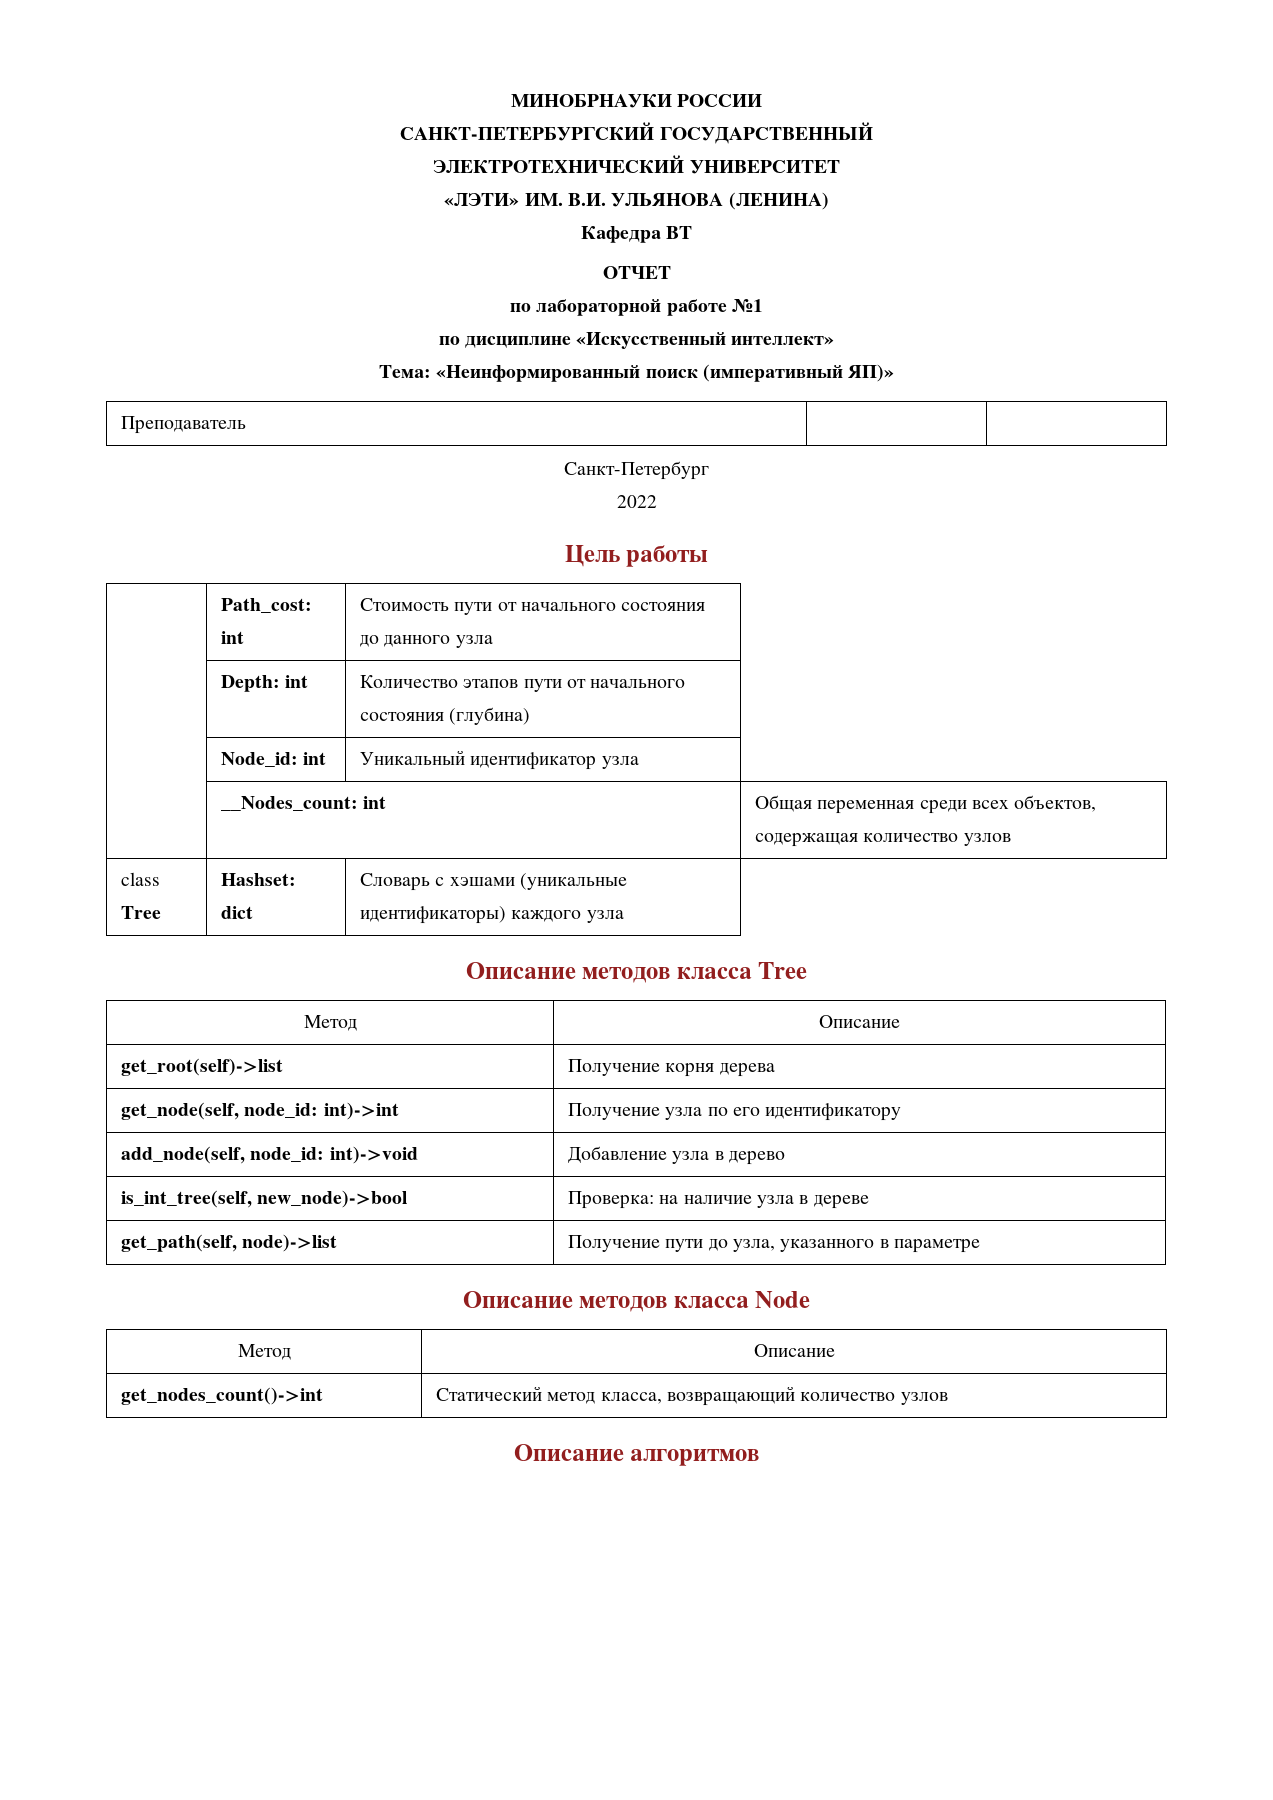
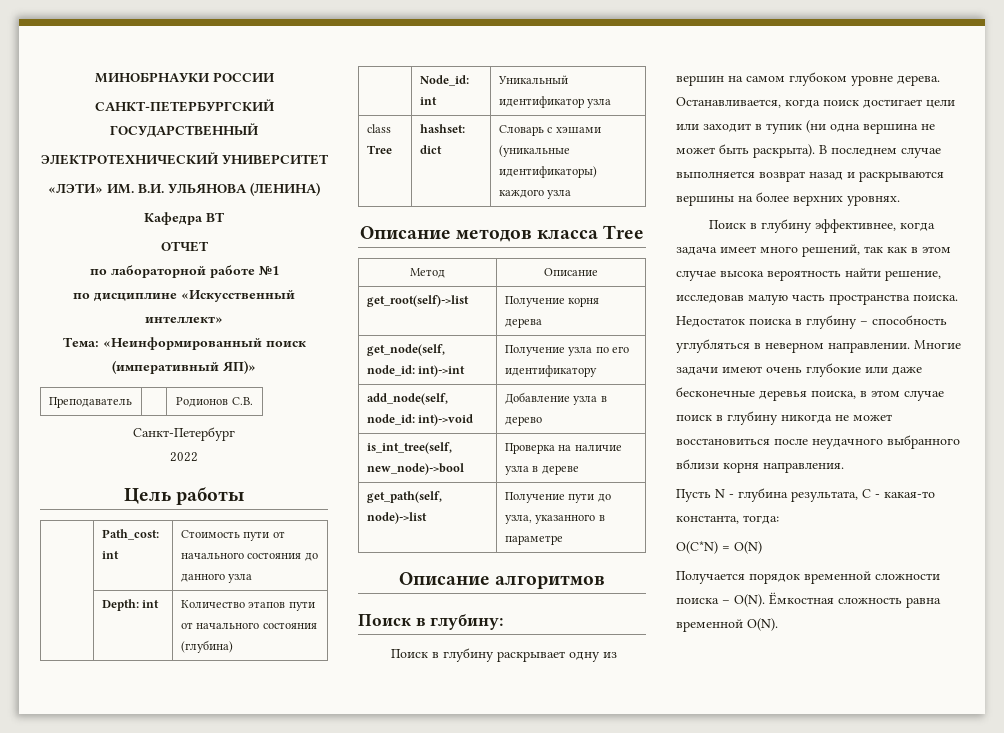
- Преподаватель | |
+ Преподаватель | | Родионов С.В.
- | __Nodes_count: int | Общая переменная среди всех объектов, содержащая количество узлов
- class Tree | Hashset: dict | Словарь с хэшами (уникальные идентификаторы) каждого узла
+ class Tree | hashset: dict | Словарь с хэшами (уникальные идентификаторы) каждого узла
- is_int_tree(self, new_node)->bool | Проверка: на наличие узла в дереве
+ is_int_tree(self, new_node)->bool | Проверка на наличие узла в дереве
- Описание методов класса Node
- Метод | Описание
- get_nodes_count()->int | Статический метод класса, возвращающий количество узлов
  Описание алгоритмов
+ Поиск в глубину:
+ Поиск в глубину раскрывает одну из вершин на самом глубоком уровне дерева. Останавливается, когда поиск достигает цели или заходит в тупик (ни одна вершина не может быть раскрыта). В последнем случае выполняется возврат назад и раскрываются вершины на более верхних уровнях.
+ Поиск в глубину эффективнее, когда задача имеет много решений, так как в этом случае высока вероятность найти решение, исследовав малую часть пространства поиска. Недостаток поиска в глубину – способность углубляться в неверном направлении. Многие задачи имеют очень глубокие или даже бесконечные деревья поиска, в этом случае поиск в глубину никогда не может восстановиться после неудачного выбранного вблизи корня направления.
+ Пусть N - глубина результата, C - какая-то константа, тогда:
+ O(C*N) = O(N)
+ Получается порядок временной сложности поиска – O(N). Ёмкостная сложность равна временной O(N).

